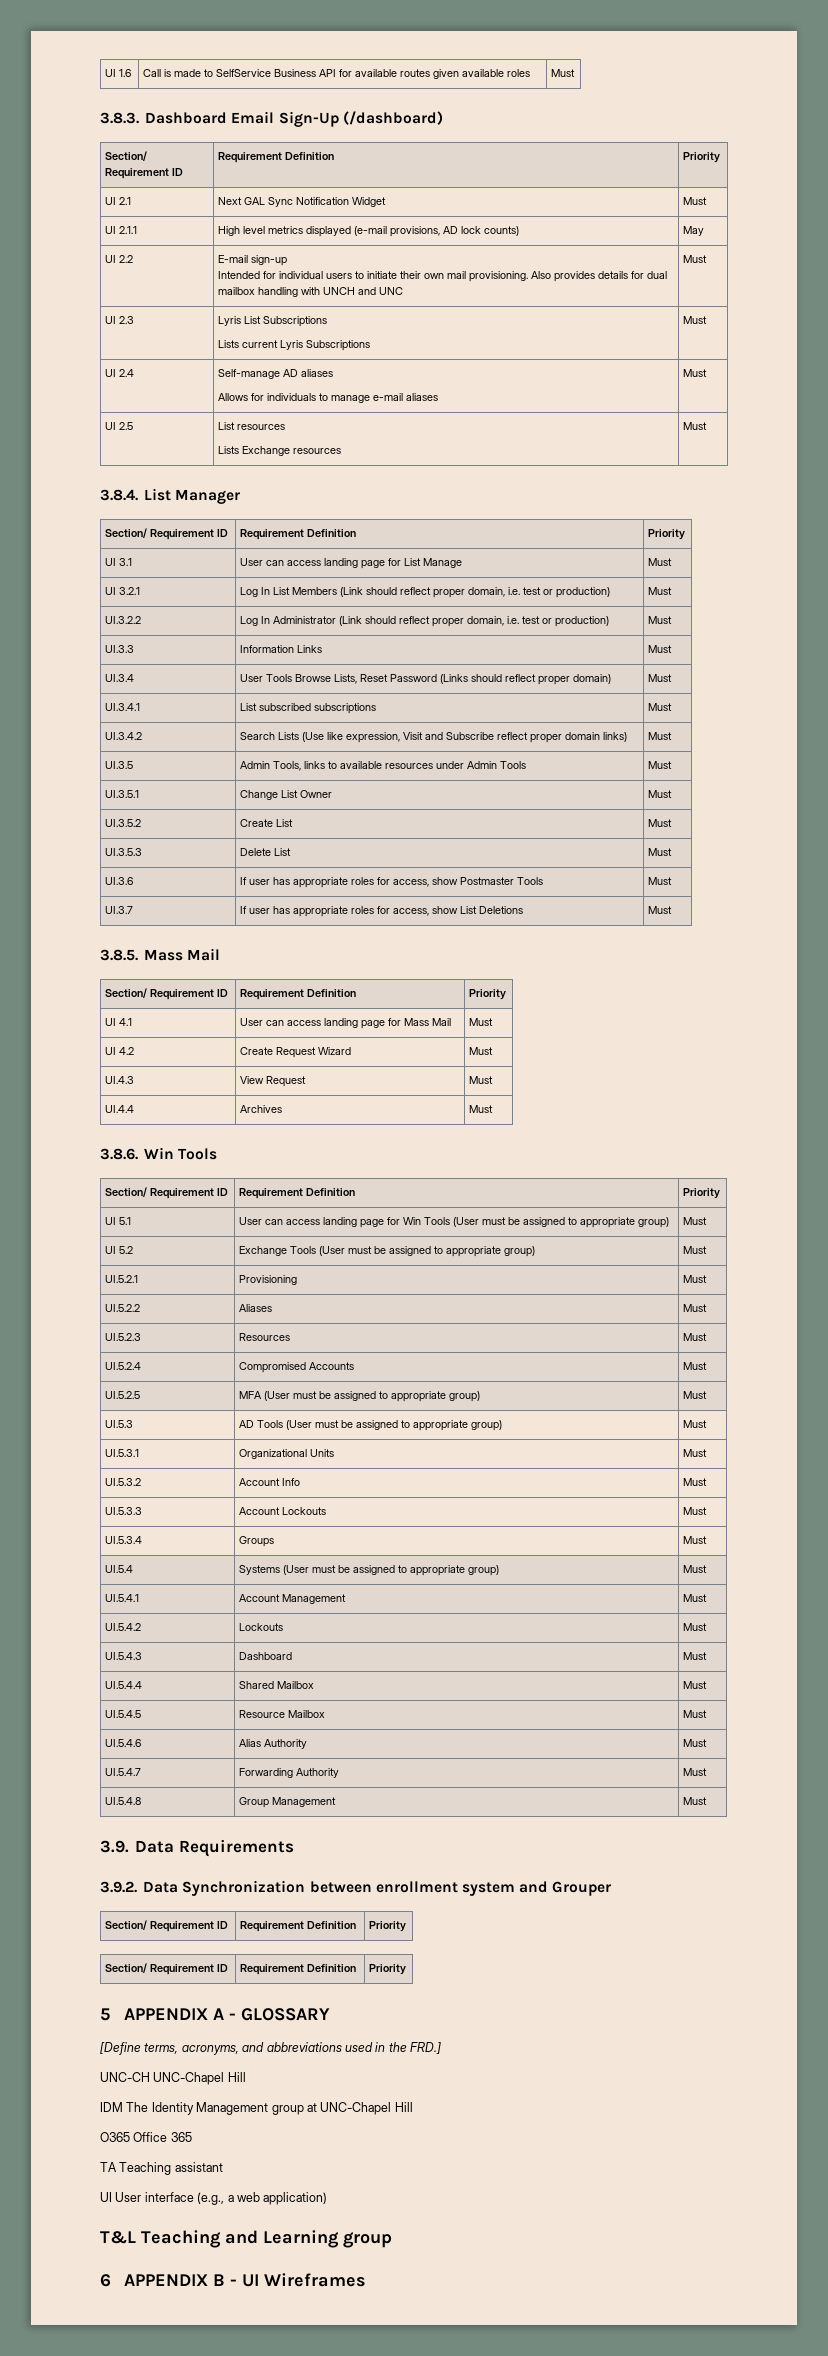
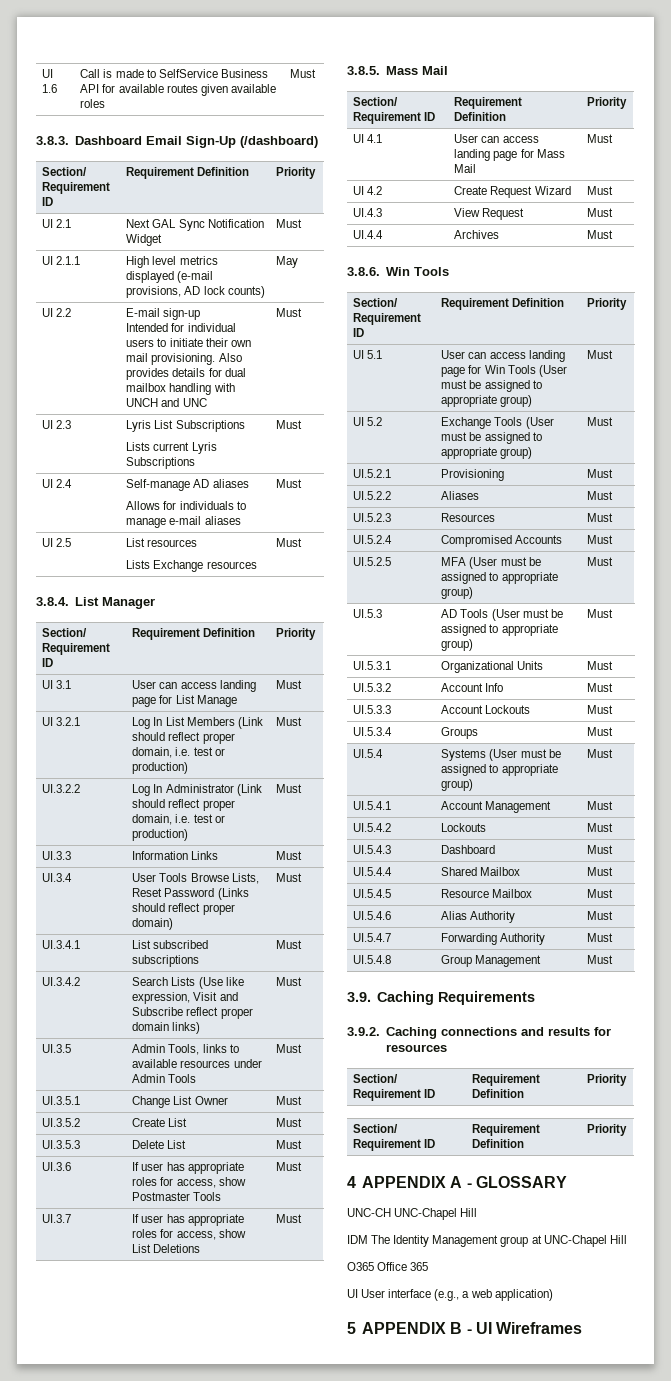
- 3.9. Data Requirements
+ 3.9. Caching Requirements
- 3.9.2. Data Synchronization between enrollment system and Grouper
+ 3.9.2. Caching connections and results for resources
- 5 APPENDIX A - GLOSSARY
+ 4 APPENDIX A - GLOSSARY
- [Define terms, acronyms, and abbreviations used in the FRD.]
- TA Teaching assistant
- T&L Teaching and Learning group
- 6 APPENDIX B - UI Wireframes
+ 5 APPENDIX B - UI Wireframes

